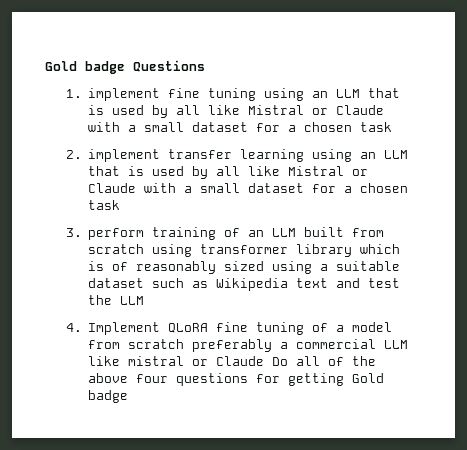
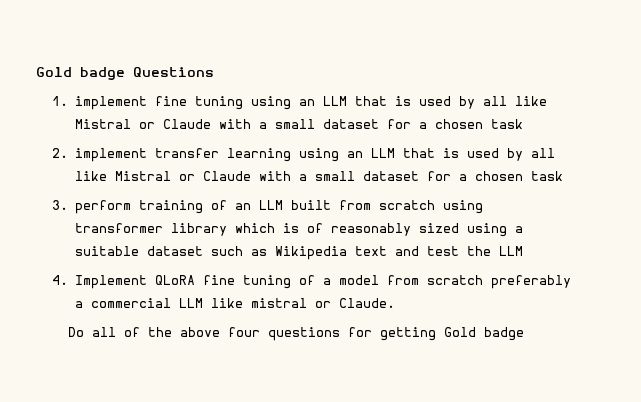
- 4. Implement QLoRA fine tuning of a model from scratch preferably a commercial LLM like mistral or Claude Do all of the above four questions for getting Gold badge
+ 4. Implement QLoRA fine tuning of a model from scratch preferably a commercial LLM like mistral or Claude.
+ Do all of the above four questions for getting Gold badge

